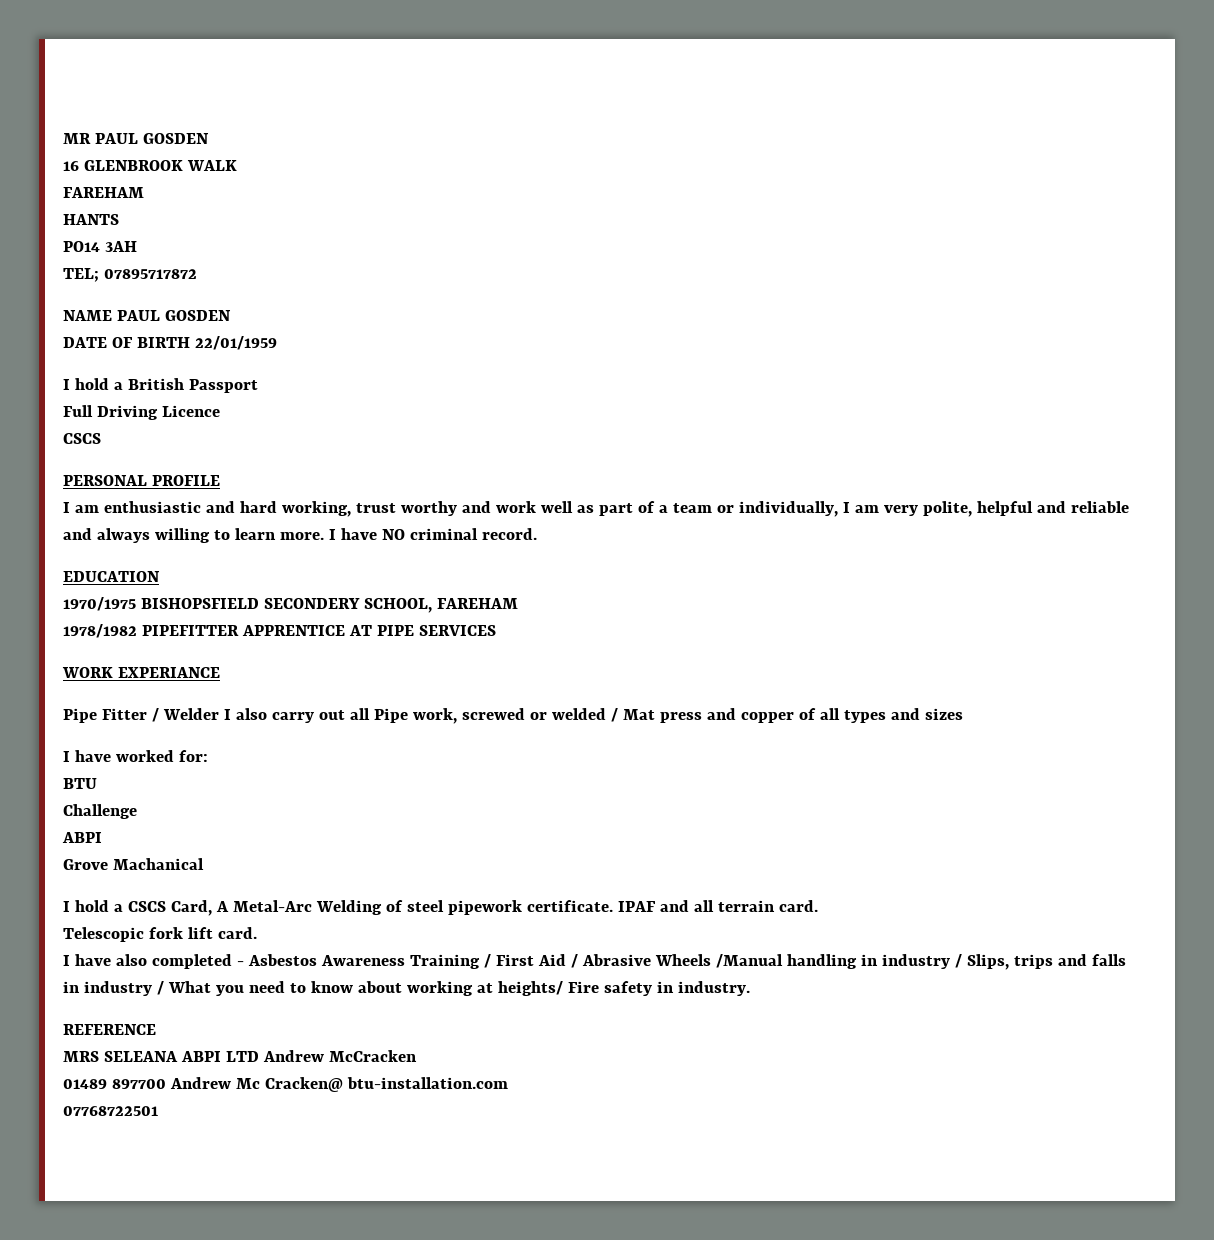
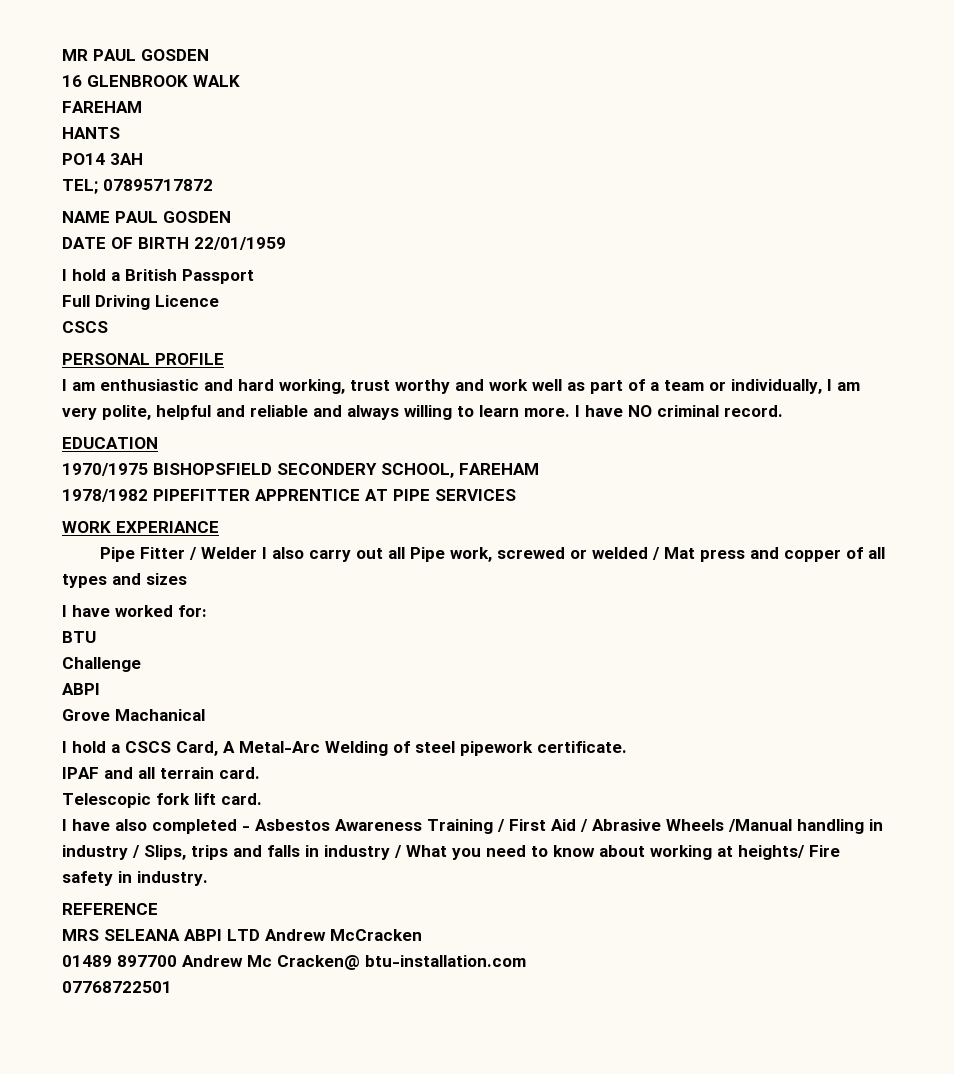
- I hold a CSCS Card, A Metal-Arc Welding of steel pipework certificate. IPAF and all terrain card.
+ I hold a CSCS Card, A Metal-Arc Welding of steel pipework certificate.
+ IPAF and all terrain card.

